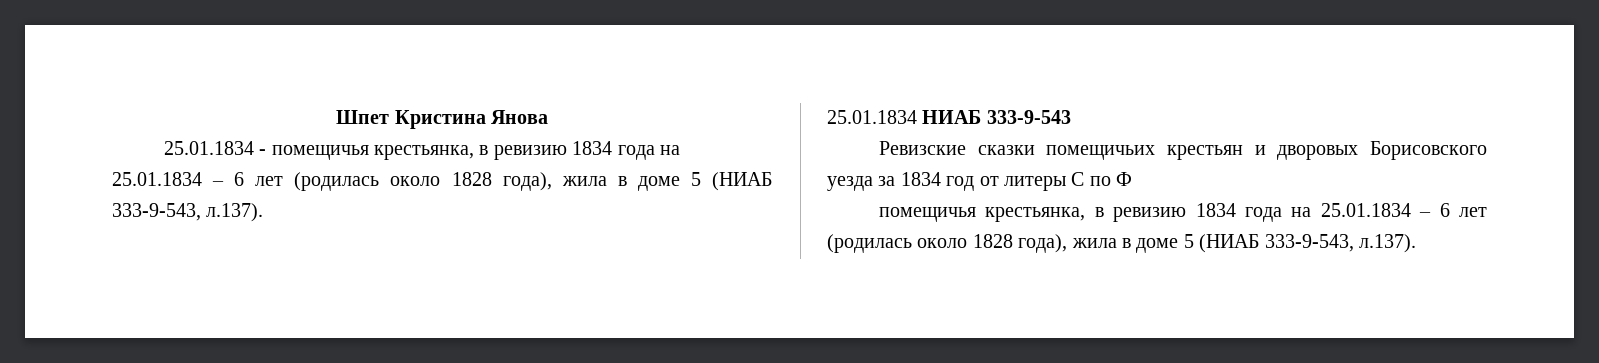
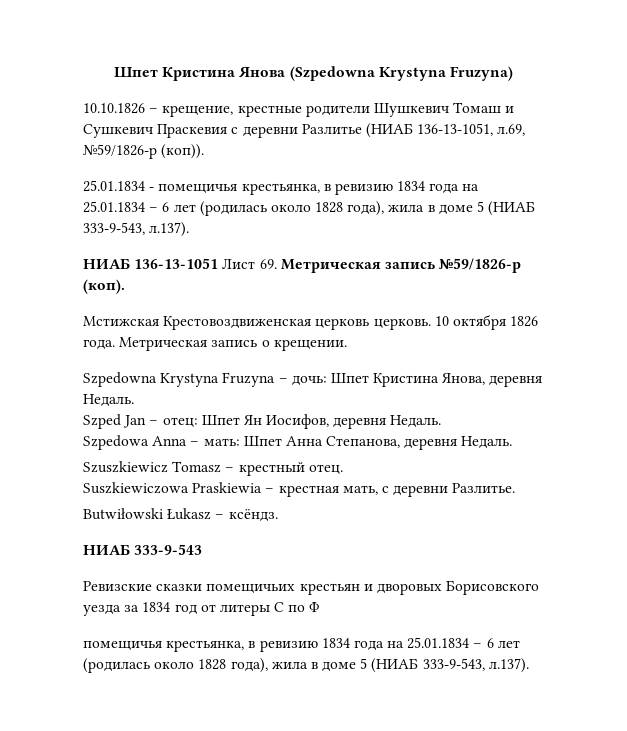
- Шпет Кристина Янова
+ Шпет Кристина Янова (Szpedowna Krystyna Fruzyna)
+ 10.10.1826 – крещение, крестные родители Шушкевич Томаш и Сушкевич Праскевия с деревни Разлитье (НИАБ 136-13-1051, л.69, №59/1826-р (коп)).
- 25.01.1834 НИАБ 333-9-543
+ НИАБ 136-13-1051 Лист 69. Метрическая запись №59/1826-р (коп).
+ Мстижская Крестовоздвиженская церковь церковь. 10 октября 1826 года. Метрическая запись о крещении.
+ Szpedowna Krystyna Fruzyna – дочь: Шпет Кристина Янова, деревня Недаль.
+ Szped Jan – отец: Шпет Ян Иосифов, деревня Недаль.
+ Szpedowa Anna – мать: Шпет Анна Степанова, деревня Недаль.
+ Szuszkiewicz Tomasz – крестный отец.
+ Suszkiewiczowa Praskiewia – крестная мать, с деревни Разлитье.
+ Butwiłowski Łukasz – ксёндз.
+ НИАБ 333-9-543

